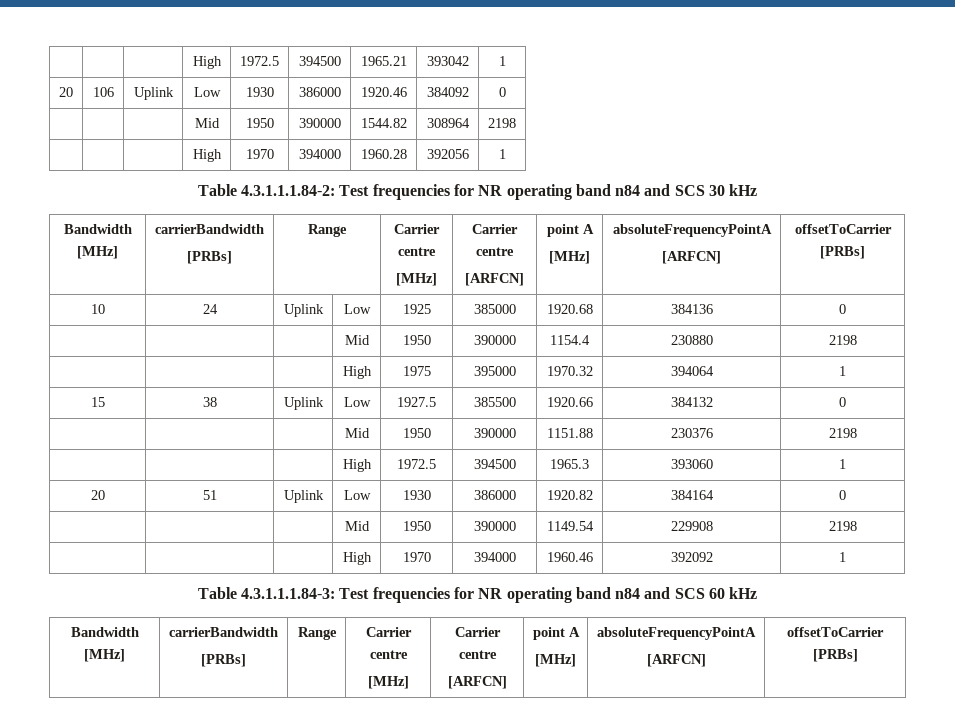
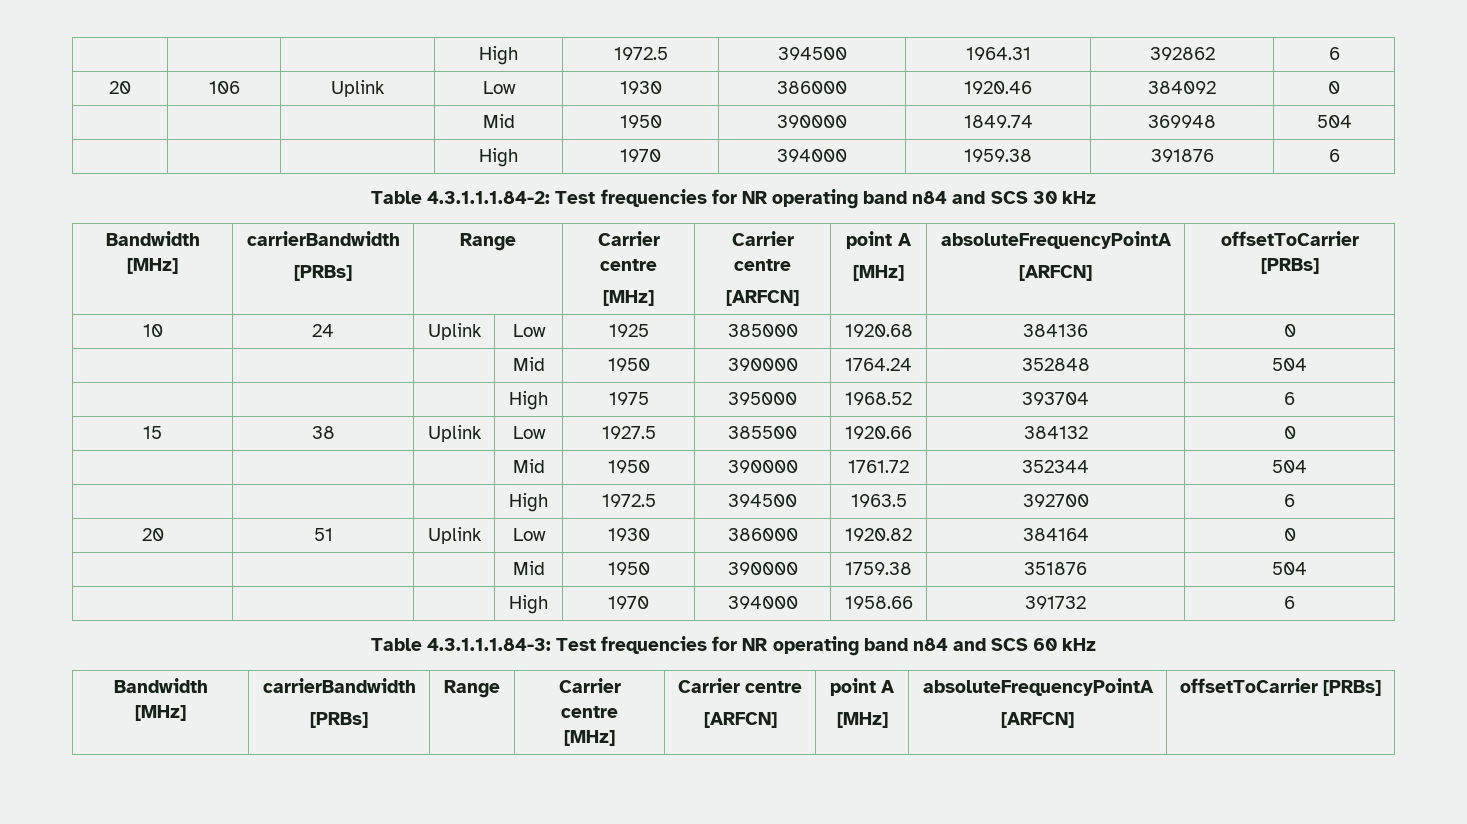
- | | | High | 1972.5 | 394500 | 1965.21 | 393042 | 1
+ | | | High | 1972.5 | 394500 | 1964.31 | 392862 | 6
- | | | Mid | 1950 | 390000 | 1544.82 | 308964 | 2198
- | | | High | 1970 | 394000 | 1960.28 | 392056 | 1
+ | | | Mid | 1950 | 390000 | 1849.74 | 369948 | 504
+ | | | High | 1970 | 394000 | 1959.38 | 391876 | 6
- | | | Mid | 1950 | 390000 | 1154.4 | 230880 | 2198
+ | | | Mid | 1950 | 390000 | 1764.24 | 352848 | 504
- | | | High | 1975 | 395000 | 1970.32 | 394064 | 1
+ | | | High | 1975 | 395000 | 1968.52 | 393704 | 6
- | | | Mid | 1950 | 390000 | 1151.88 | 230376 | 2198
- | | | High | 1972.5 | 394500 | 1965.3 | 393060 | 1
+ | | | Mid | 1950 | 390000 | 1761.72 | 352344 | 504
+ | | | High | 1972.5 | 394500 | 1963.5 | 392700 | 6
- | | | Mid | 1950 | 390000 | 1149.54 | 229908 | 2198
- | | | High | 1970 | 394000 | 1960.46 | 392092 | 1
+ | | | Mid | 1950 | 390000 | 1759.38 | 351876 | 504
+ | | | High | 1970 | 394000 | 1958.66 | 391732 | 6

